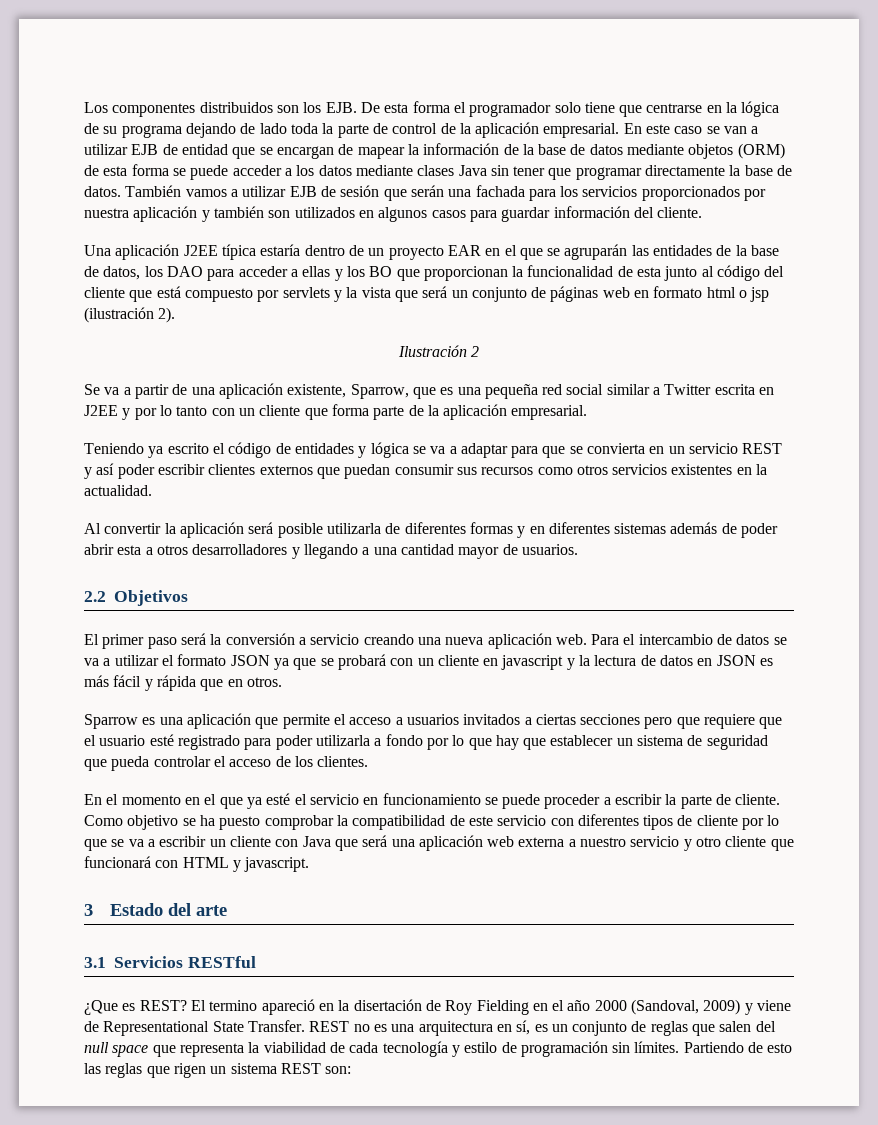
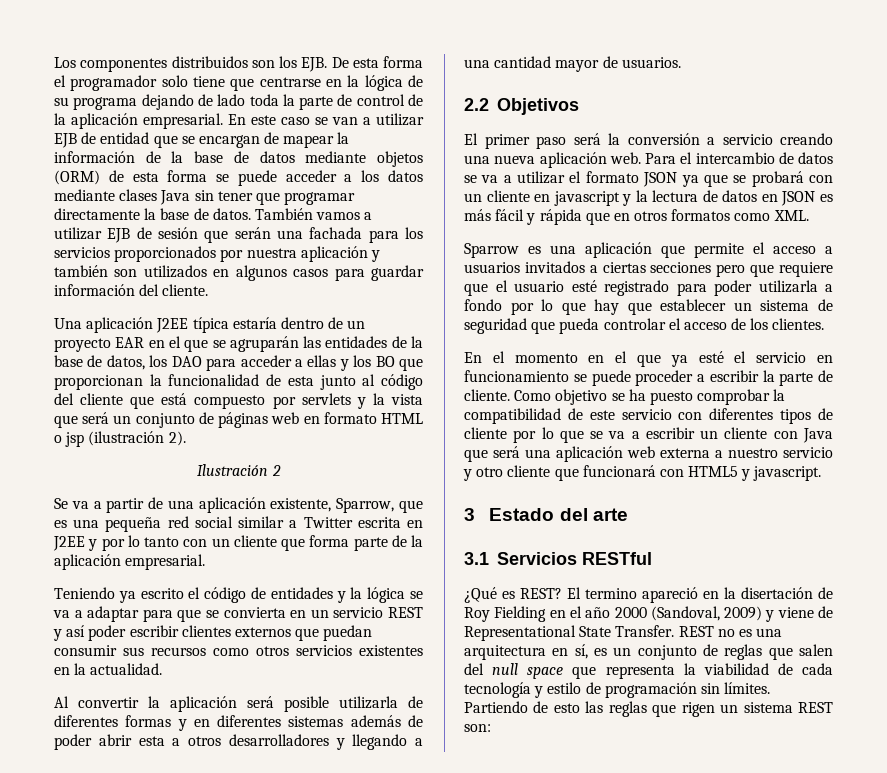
- Una aplicación J2EE típica estaría dentro de un proyecto EAR en el que se agruparán las entidades de la base de datos, los DAO para acceder a ellas y los BO que proporcionan la funcionalidad de esta junto al código del cliente que está compuesto por servlets y la vista que será un conjunto de páginas web en formato html o jsp (ilustración 2).
+ Una aplicación J2EE típica estaría dentro de un proyecto EAR en el que se agruparán las entidades de la base de datos, los DAO para acceder a ellas y los BO que proporcionan la funcionalidad de esta junto al código del cliente que está compuesto por servlets y la vista que será un conjunto de páginas web en formato HTML o jsp (ilustración 2).
- Teniendo ya escrito el código de entidades y lógica se va a adaptar para que se convierta en un servicio REST y así poder escribir clientes externos que puedan consumir sus recursos como otros servicios existentes en la actualidad.
+ Teniendo ya escrito el código de entidades y la lógica se va a adaptar para que se convierta en un servicio REST y así poder escribir clientes externos que puedan consumir sus recursos como otros servicios existentes en la actualidad.
- Para el intercambio de datos se va a utilizar el formato JSON ya que se probará con un cliente en javascript y la lectura de datos en JSON es más fácil y rápida que en otros.
+ Para el intercambio de datos se va a utilizar el formato JSON ya que se probará con un cliente en javascript y la lectura de datos en JSON es más fácil y rápida que en otros formatos como XML.
- Como objetivo se ha puesto comprobar la compatibilidad de este servicio con diferentes tipos de cliente por lo que se va a escribir un cliente con Java que será una aplicación web externa a nuestro servicio y otro cliente que funcionará con HTML y javascript.
+ Como objetivo se ha puesto comprobar la compatibilidad de este servicio con diferentes tipos de cliente por lo que se va a escribir un cliente con Java que será una aplicación web externa a nuestro servicio y otro cliente que funcionará con HTML5 y javascript.
- ¿Que es REST?
+ ¿Qué es REST?

